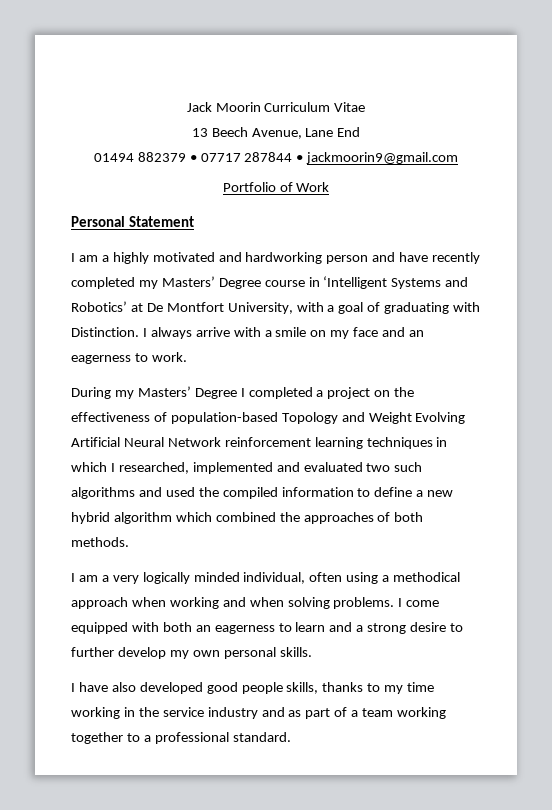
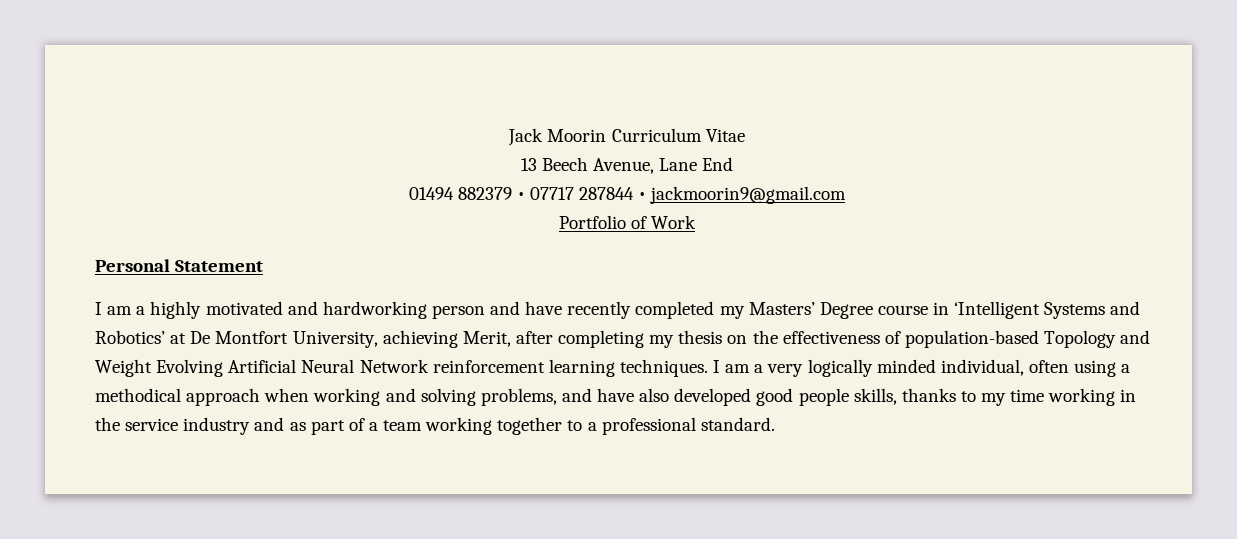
- I am a highly motivated and hardworking person and have recently completed my Masters’ Degree course in ‘Intelligent Systems and Robotics’ at De Montfort University, with a goal of graduating with Distinction. I always arrive with a smile on my face and an eagerness to work.
- During my Masters’ Degree I completed a project on the effectiveness of population-based Topology and Weight Evolving Artificial Neural Network reinforcement learning techniques in which I researched, implemented and evaluated two such algorithms and used the compiled information to define a new hybrid algorithm which combined the approaches of both methods.
- I am a very logically minded individual, often using a methodical approach when working and when solving problems. I come equipped with both an eagerness to learn and a strong desire to further develop my own personal skills.
- I have also developed good people skills, thanks to my time working in the service industry and as part of a team working together to a professional standard.
+ I am a highly motivated and hardworking person and have recently completed my Masters’ Degree course in ‘Intelligent Systems and Robotics’ at De Montfort University, achieving Merit, after completing my thesis on the effectiveness of population-based Topology and Weight Evolving Artificial Neural Network reinforcement learning techniques. I am a very logically minded individual, often using a methodical approach when working and solving problems, and have also developed good people skills, thanks to my time working in the service industry and as part of a team working together to a professional standard.

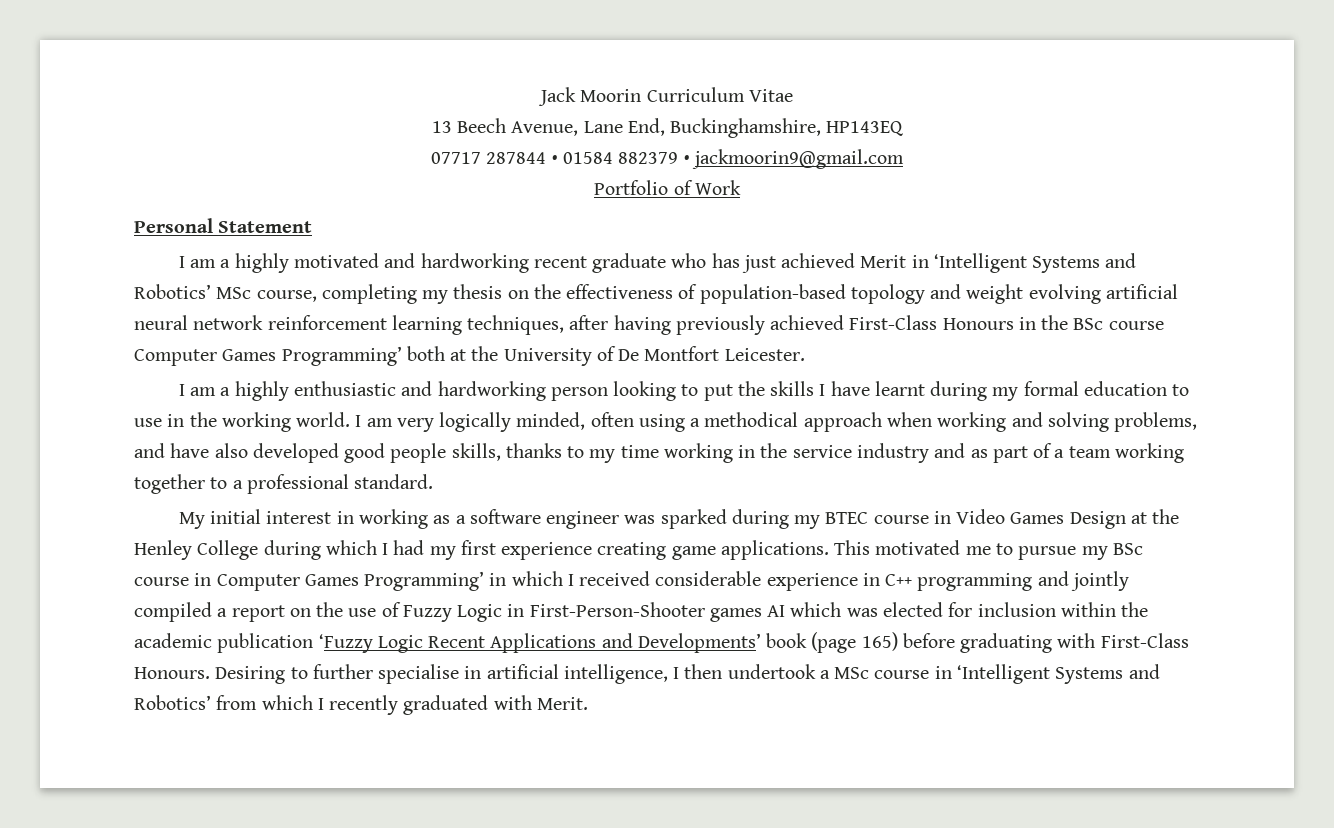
- 13 Beech Avenue, Lane End
- 01494 882379 • 07717 287844 • jackmoorin9@gmail.com
+ 13 Beech Avenue, Lane End, Buckinghamshire, HP143EQ
+ 07717 287844 • 01584 882379 • jackmoorin9@gmail.com
- I am a highly motivated and hardworking person and have recently completed my Masters’ Degree course in ‘Intelligent Systems and Robotics’ at De Montfort University, achieving Merit, after completing my thesis on the effectiveness of population-based Topology and Weight Evolving Artificial Neural Network reinforcement learning techniques. I am a very logically minded individual, often using a methodical approach when working and solving problems, and have also developed good people skills, thanks to my time working in the service industry and as part of a team working together to a professional standard.
+ I am a highly motivated and hardworking recent graduate who has just achieved Merit in ‘Intelligent Systems and Robotics’ MSc course, completing my thesis on the effectiveness of population-based topology and weight evolving artificial neural network reinforcement learning techniques, after having previously achieved First-Class Honours in the BSc course Computer Games Programming’ both at the University of De Montfort Leicester.
+ I am a highly enthusiastic and hardworking person looking to put the skills I have learnt during my formal education to use in the working world. I am very logically minded, often using a methodical approach when working and solving problems, and have also developed good people skills, thanks to my time working in the service industry and as part of a team working together to a professional standard.
+ My initial interest in working as a software engineer was sparked during my BTEC course in Video Games Design at the Henley College during which I had my first experience creating game applications. This motivated me to pursue my BSc course in Computer Games Programming’ in which I received considerable experience in C++ programming and jointly compiled a report on the use of Fuzzy Logic in First-Person-Shooter games AI which was elected for inclusion within the academic publication ‘Fuzzy Logic Recent Applications and Developments’ book (page 165) before graduating with First-Class Honours. Desiring to further specialise in artificial intelligence, I then undertook a MSc course in ‘Intelligent Systems and Robotics’ from which I recently graduated with Merit.

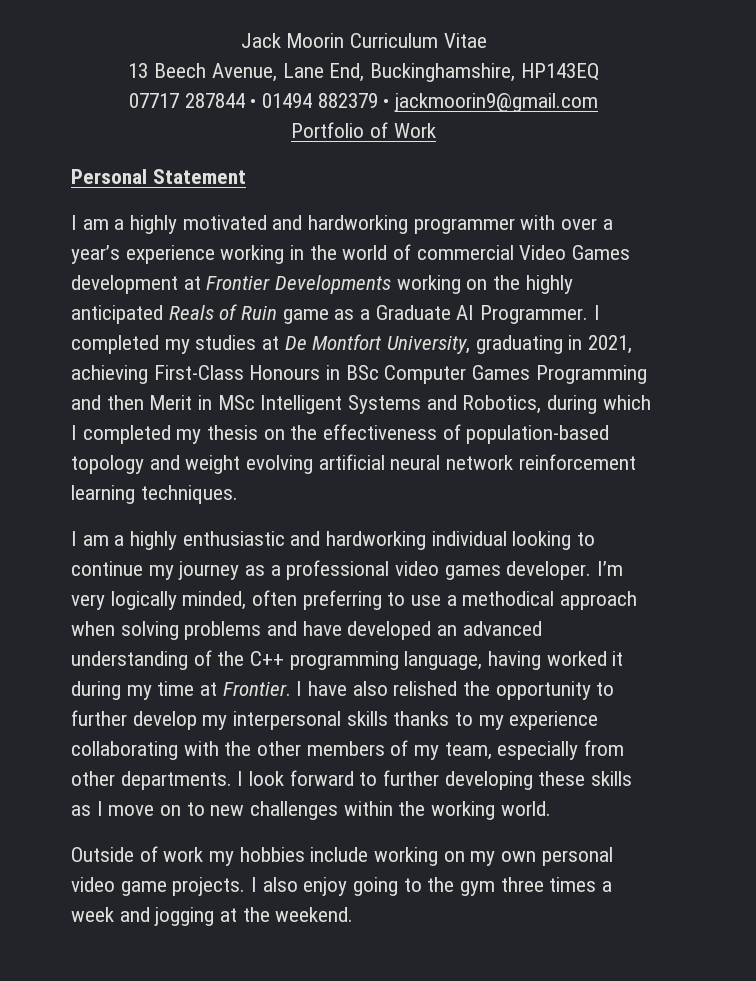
- 07717 287844 • 01584 882379 • jackmoorin9@gmail.com
+ 07717 287844 • 01494 882379 • jackmoorin9@gmail.com
- I am a highly motivated and hardworking recent graduate who has just achieved Merit in ‘Intelligent Systems and Robotics’ MSc course, completing my thesis on the effectiveness of population-based topology and weight evolving artificial neural network reinforcement learning techniques, after having previously achieved First-Class Honours in the BSc course Computer Games Programming’ both at the University of De Montfort Leicester.
+ I am a highly motivated and hardworking programmer with over a year’s experience working in the world of commercial Video Games development at Frontier Developments working on the highly anticipated Reals of Ruin game as a Graduate AI Programmer. I completed my studies at De Montfort University, graduating in 2021, achieving First-Class Honours in BSc Computer Games Programming and then Merit in MSc Intelligent Systems and Robotics, during which I completed my thesis on the effectiveness of population-based topology and weight evolving artificial neural network reinforcement learning techniques.
- I am a highly enthusiastic and hardworking person looking to put the skills I have learnt during my formal education to use in the working world. I am very logically minded, often using a methodical approach when working and solving problems, and have also developed good people skills, thanks to my time working in the service industry and as part of a team working together to a professional standard.
- My initial interest in working as a software engineer was sparked during my BTEC course in Video Games Design at the Henley College during which I had my first experience creating game applications. This motivated me to pursue my BSc course in Computer Games Programming’ in which I received considerable experience in C++ programming and jointly compiled a report on the use of Fuzzy Logic in First-Person-Shooter games AI which was elected for inclusion within the academic publication ‘Fuzzy Logic Recent Applications and Developments’ book (page 165) before graduating with First-Class Honours. Desiring to further specialise in artificial intelligence, I then undertook a MSc course in ‘Intelligent Systems and Robotics’ from which I recently graduated with Merit.
+ I am a highly enthusiastic and hardworking individual looking to continue my journey as a professional video games developer. I’m very logically minded, often preferring to use a methodical approach when solving problems and have developed an advanced understanding of the C++ programming language, having worked it during my time at Frontier. I have also relished the opportunity to further develop my interpersonal skills thanks to my experience collaborating with the other members of my team, especially from other departments. I look forward to further developing these skills as I move on to new challenges within the working world.
+ Outside of work my hobbies include working on my own personal video game projects. I also enjoy going to the gym three times a week and jogging at the weekend.

